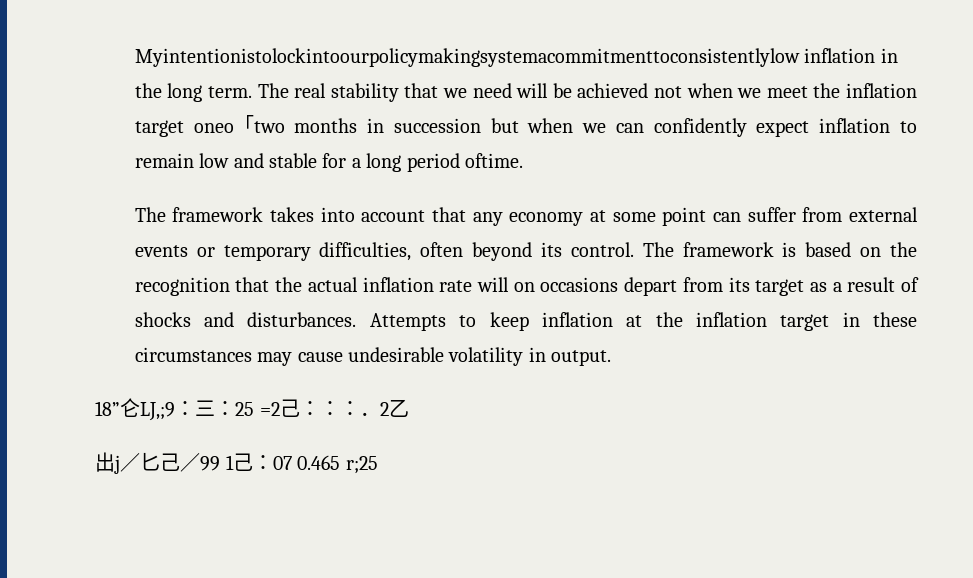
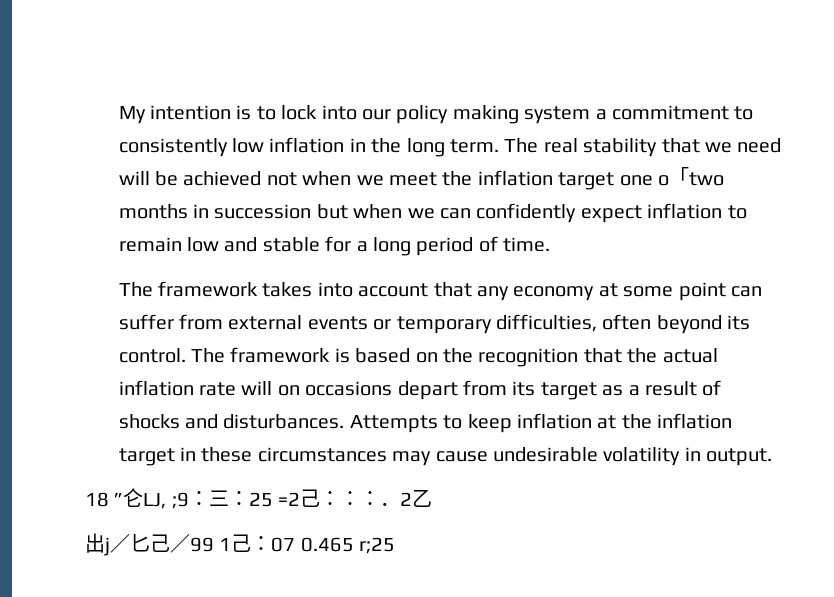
- Myintentionistolockintoourpolicymakingsystemacommitmenttoconsistentlylow inflation in the long term.
+ My intention is to lock into our policy making system a commitment to consistently low inflation in the long term.
- The real stability that we need will be achieved not when we meet the inflation target oneo「two months in succession but when we can confidently expect inflation to remain low and stable for a long period oftime.
+ The real stability that we need will be achieved not when we meet the inflation target one o「two months in succession but when we can confidently expect inflation to remain low and stable for a long period of time.
- 18”仑LJ,;9：三：25 =2己：：：．2乙
+ 18 ”仑LJ, ;9：三：25 =2己：：：．2乙

